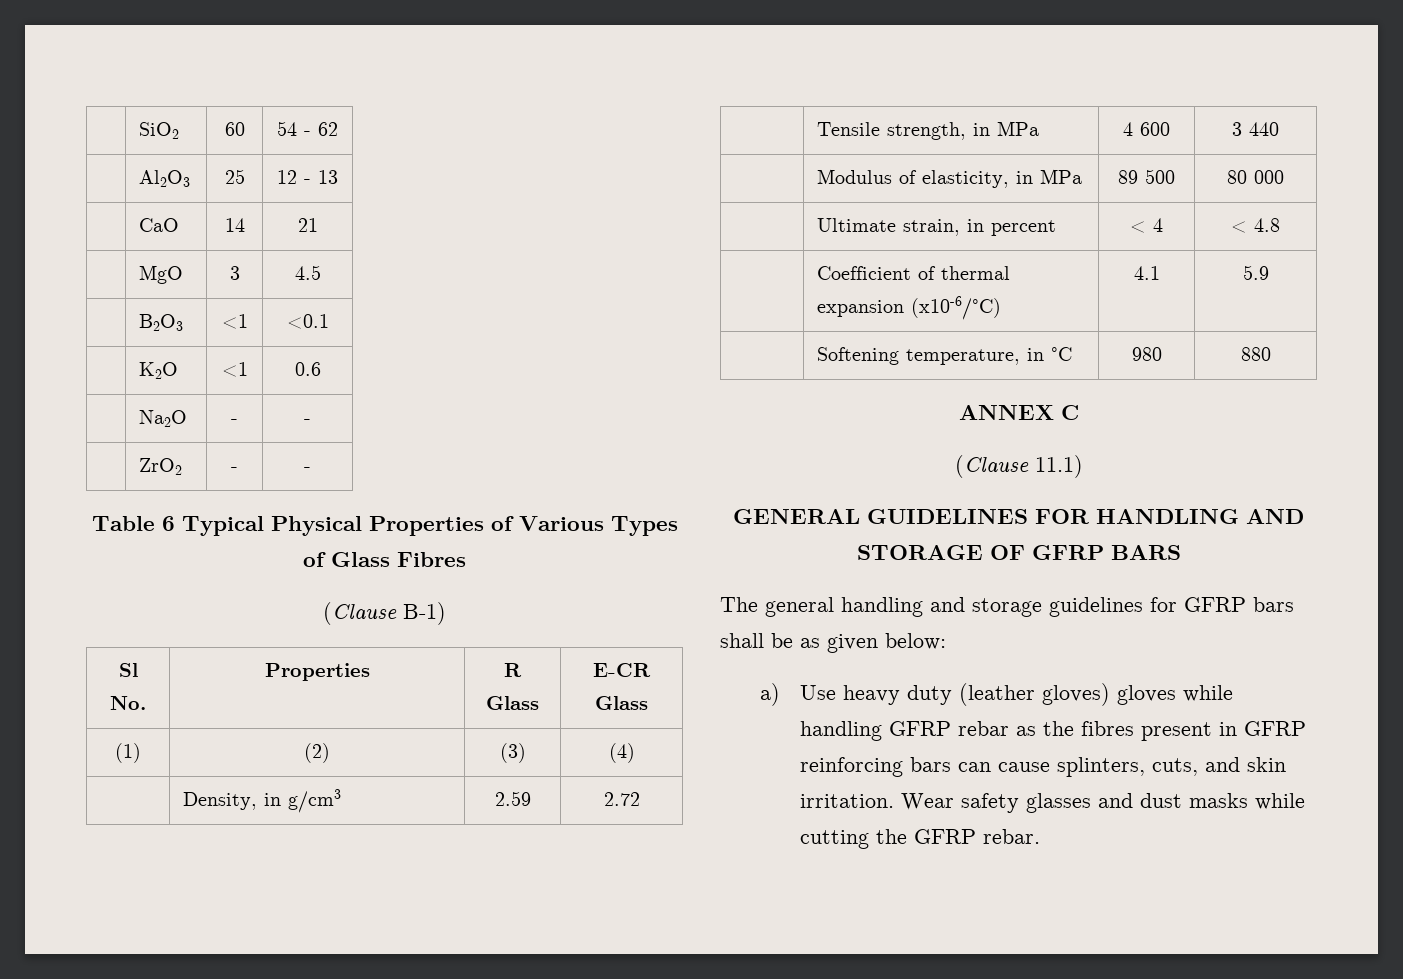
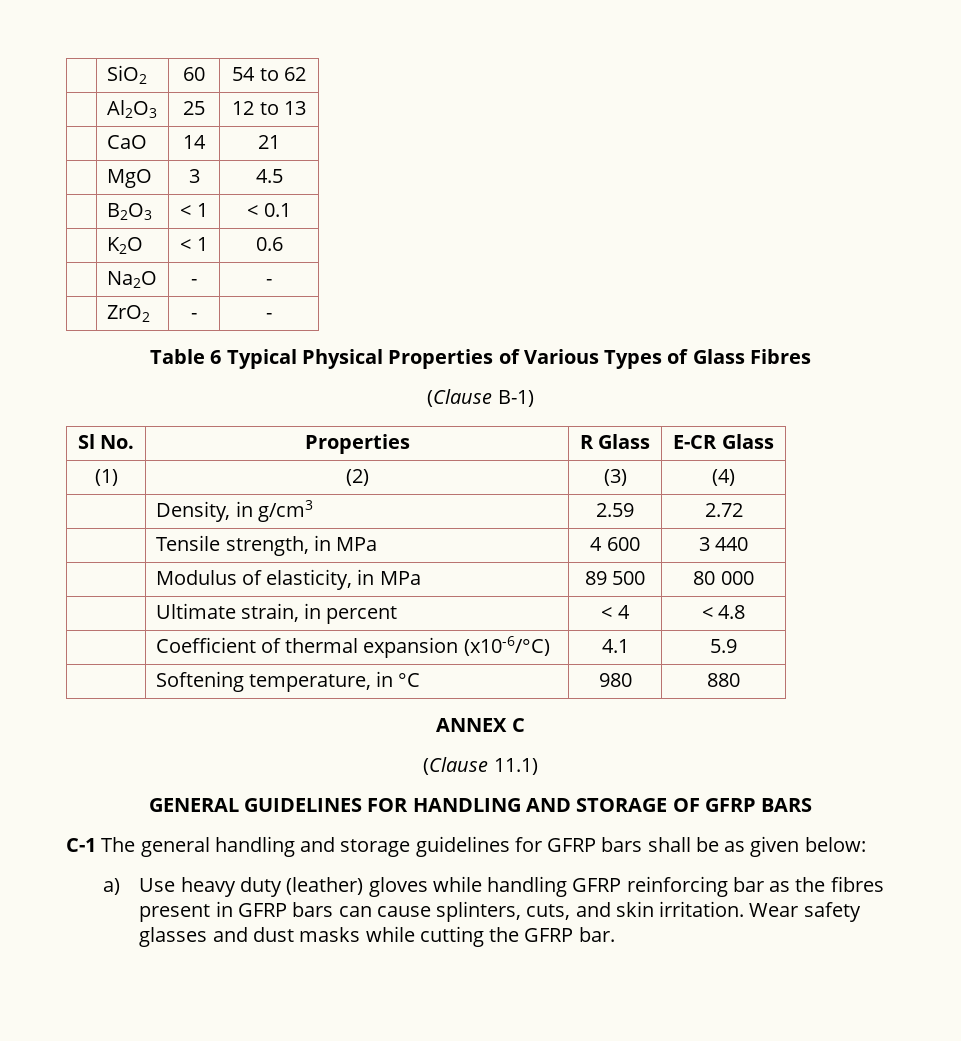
- | SiO2 | 60 | 54 - 62
+ | SiO2 | 60 | 54 to 62
- | Al2O3 | 25 | 12 - 13
+ | Al2O3 | 25 | 12 to 13
- | B2O3 | <1 | <0.1
+ | B2O3 | < 1 | < 0.1
- | K2O | <1 | 0.6
+ | K2O | < 1 | 0.6
- The general handling and storage guidelines for GFRP bars shall be as given below:
+ C-1 The general handling and storage guidelines for GFRP bars shall be as given below:
- a) Use heavy duty (leather gloves) gloves while handling GFRP rebar as the fibres present in GFRP reinforcing bars can cause splinters, cuts, and skin irritation.
+ a) Use heavy duty (leather) gloves while handling GFRP reinforcing bar as the fibres present in GFRP bars can cause splinters, cuts, and skin irritation.
- Wear safety glasses and dust masks while cutting the GFRP rebar.
+ Wear safety glasses and dust masks while cutting the GFRP bar.

